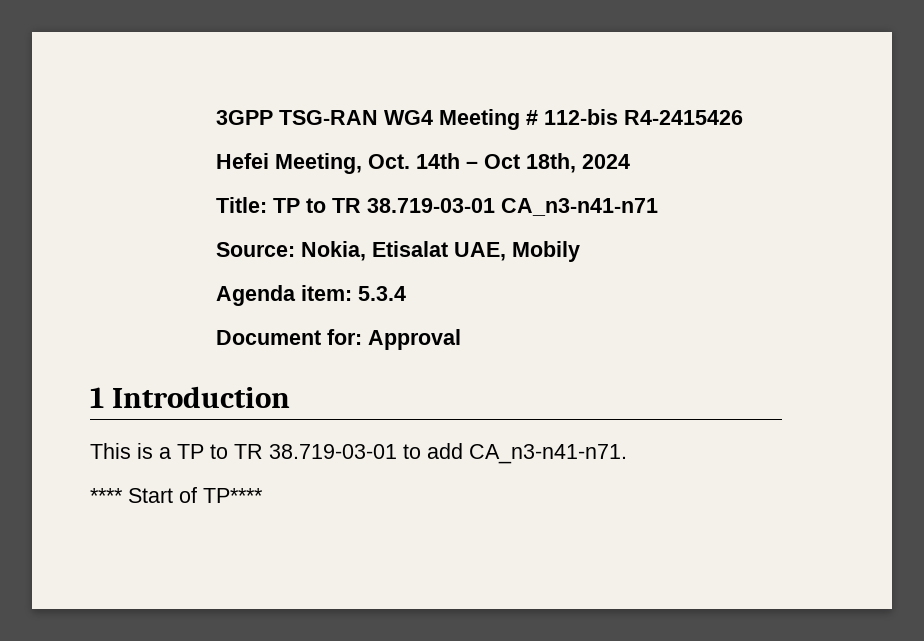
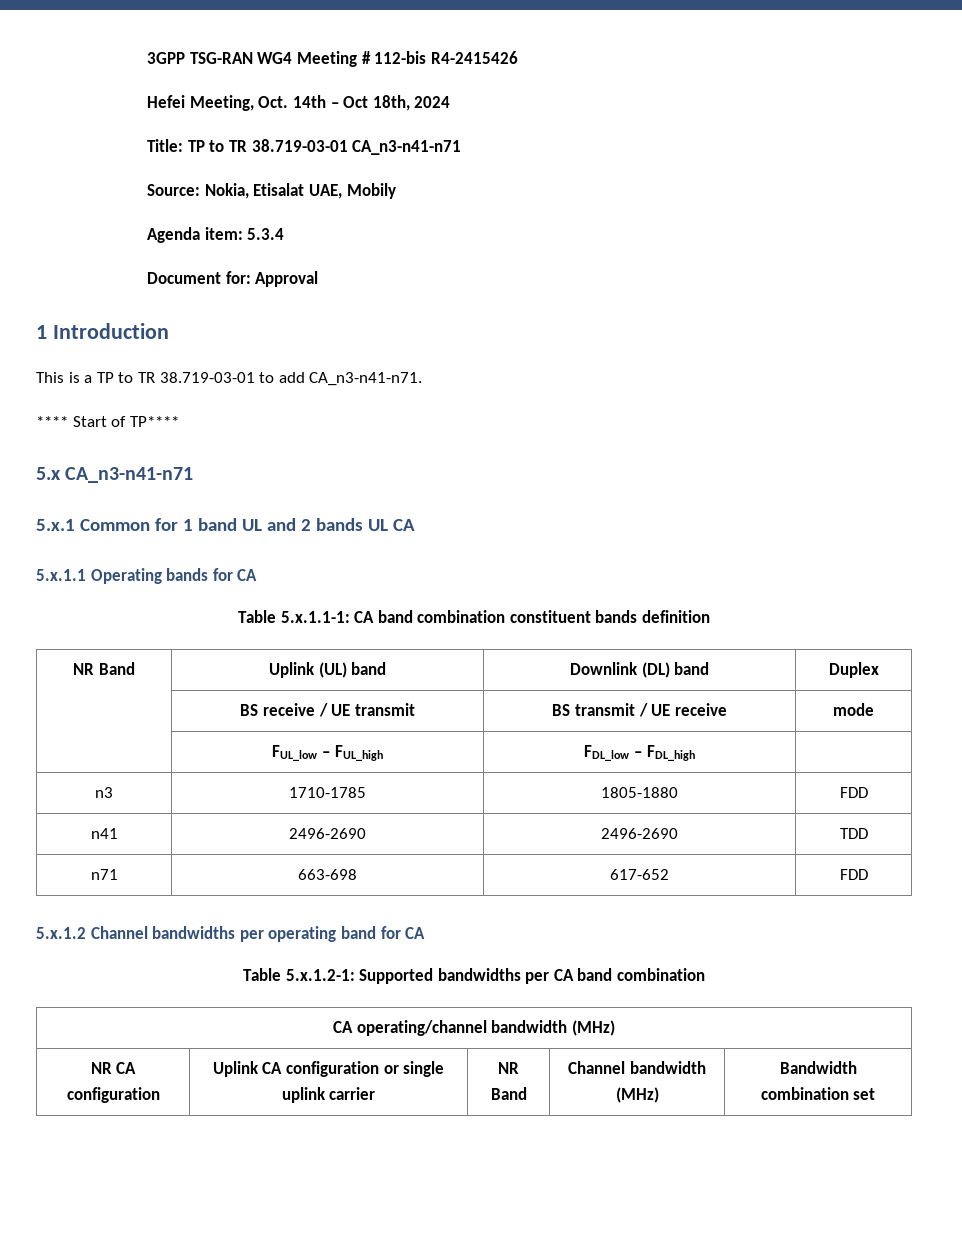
+ 5.x CA_n3-n41-n71
+ 5.x.1 Common for 1 band UL and 2 bands UL CA
+ 5.x.1.1 Operating bands for CA
+ Table 5.x.1.1-1: CA band combination constituent bands definition
+ NR Band | Uplink (UL) band | Downlink (DL) band | Duplex
+ | BS receive / UE transmit | BS transmit / UE receive | mode
+ | FUL_low – FUL_high | FDL_low – FDL_high |
+ n3 | 1710-1785 | 1805-1880 | FDD
+ n41 | 2496-2690 | 2496-2690 | TDD
+ n71 | 663-698 | 617-652 | FDD
+ 5.x.1.2 Channel bandwidths per operating band for CA
+ Table 5.x.1.2-1: Supported bandwidths per CA band combination
+ CA operating/channel bandwidth (MHz)
+ NR CA configuration | Uplink CA configuration or single uplink carrier | NR Band | Channel bandwidth (MHz) | Bandwidth combination set

